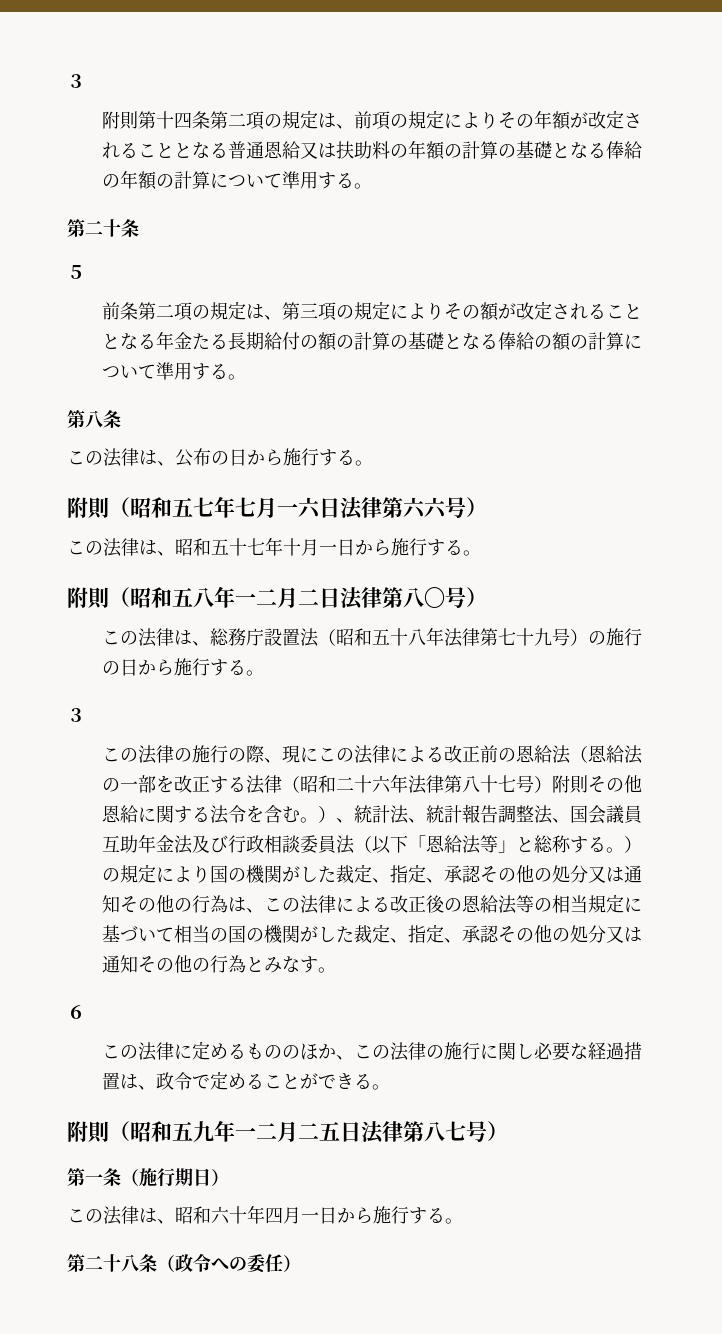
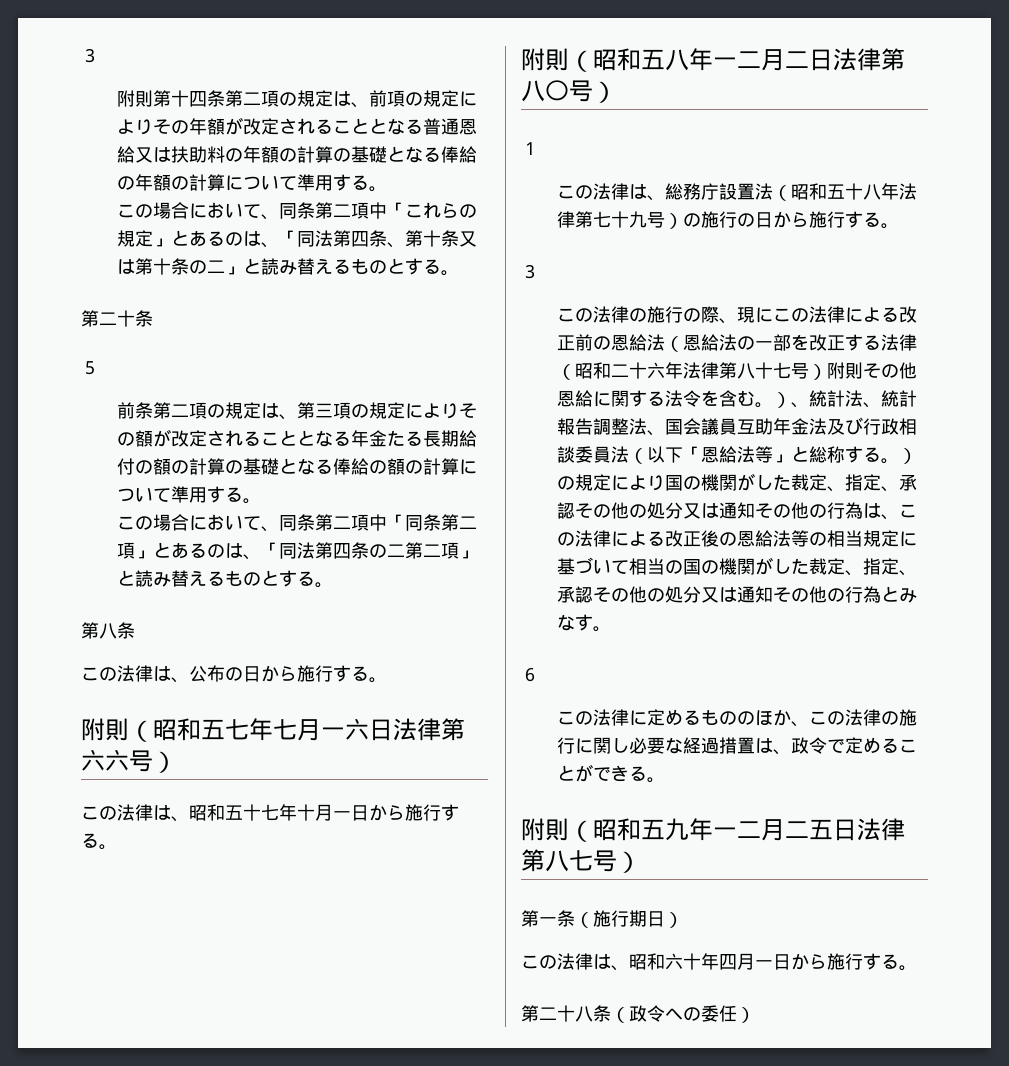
+ この場合において、同条第二項中「これらの規定」とあるのは、「同法第四条、第十条又は第十条の二」と読み替えるものとする。
+ この場合において、同条第二項中「同条第二項」とあるのは、「同法第四条の二第二項」と読み替えるものとする。
+ １

